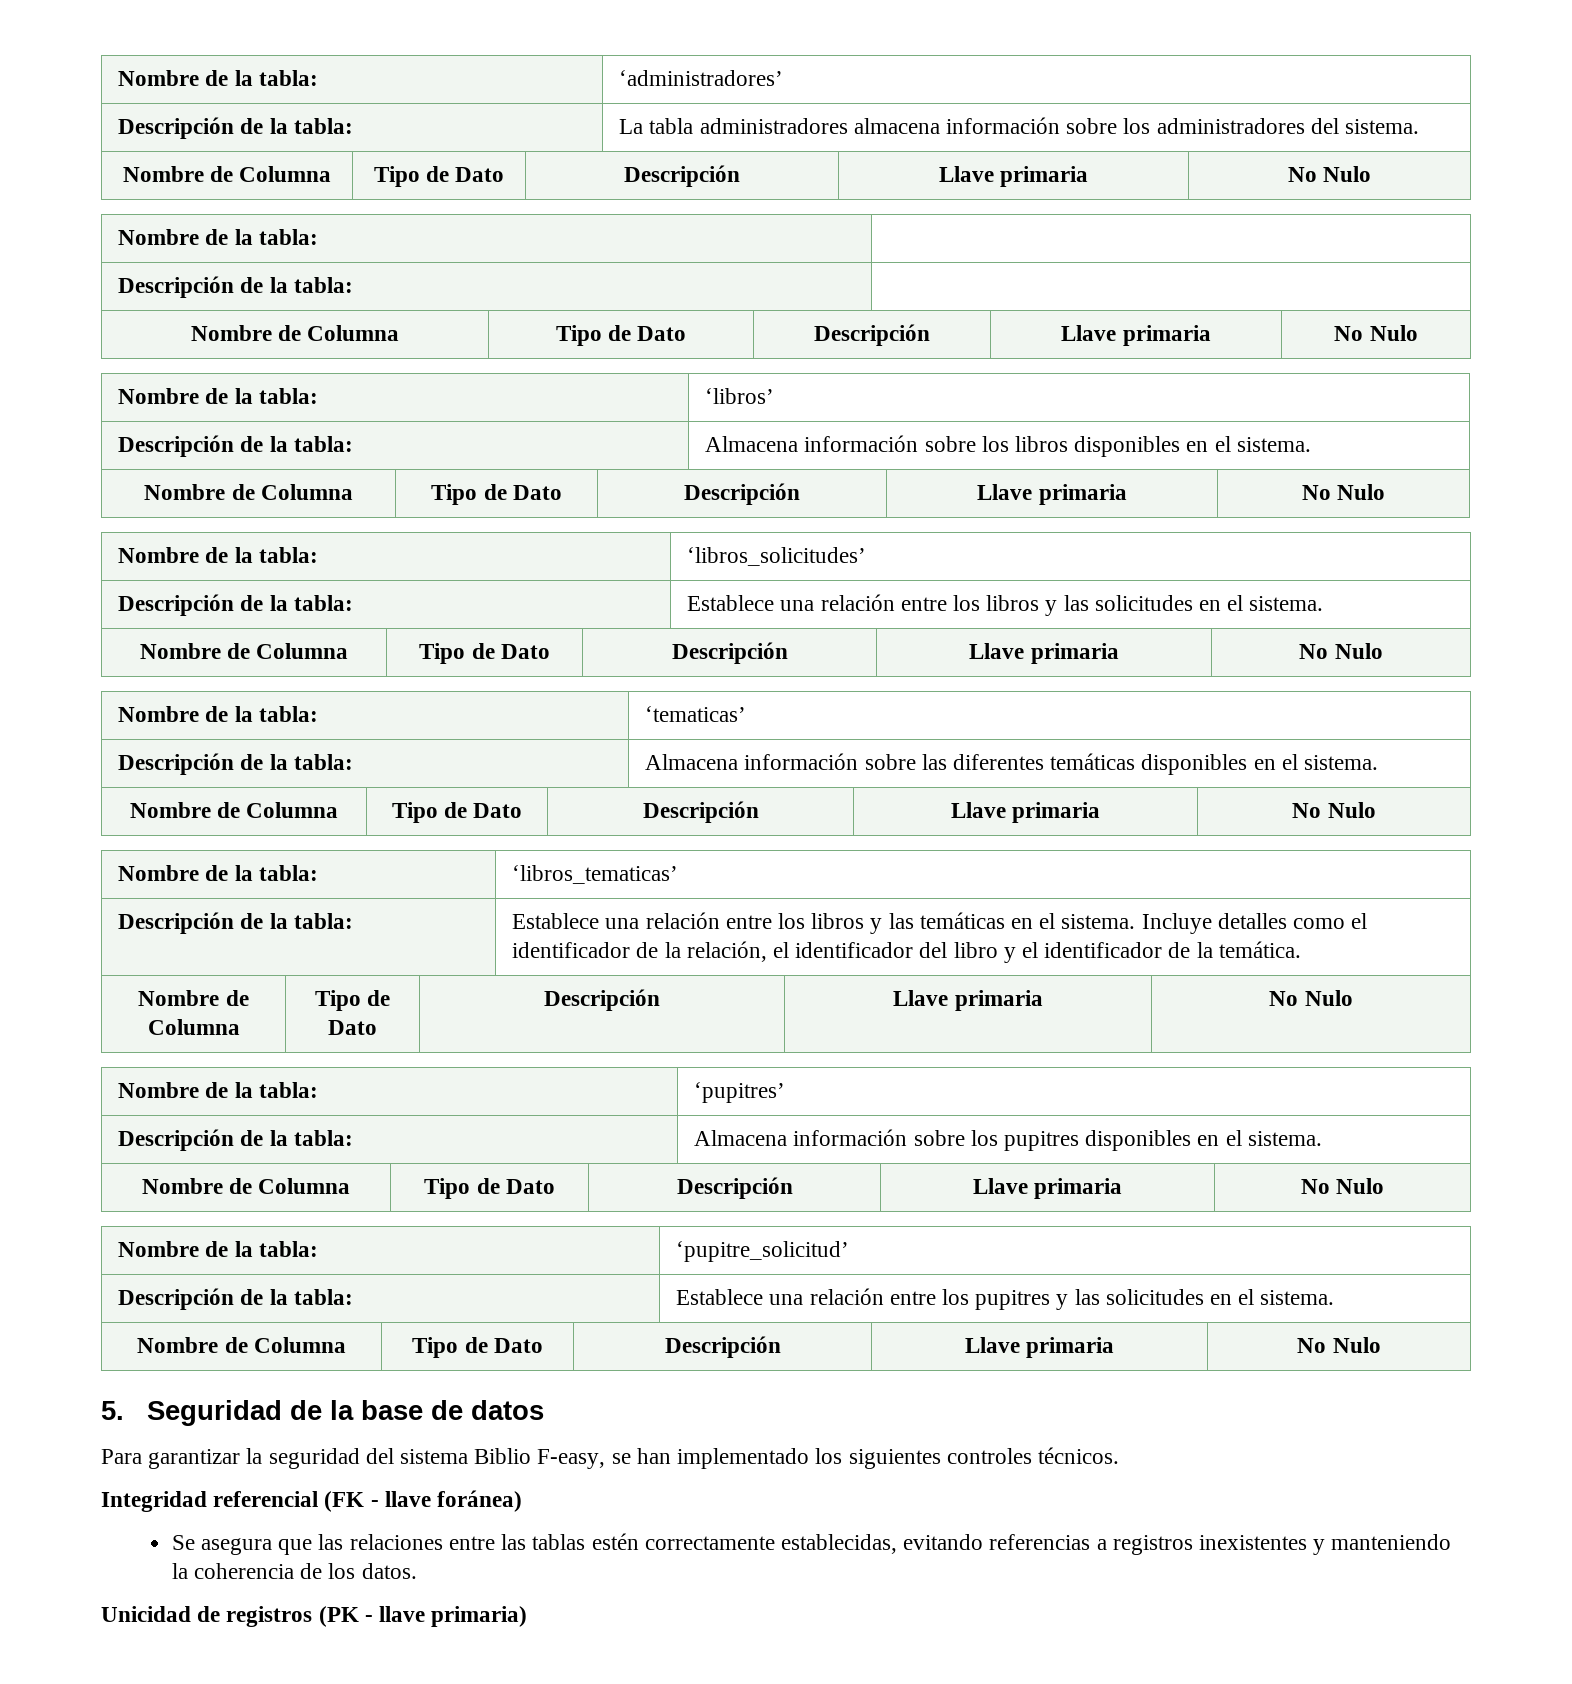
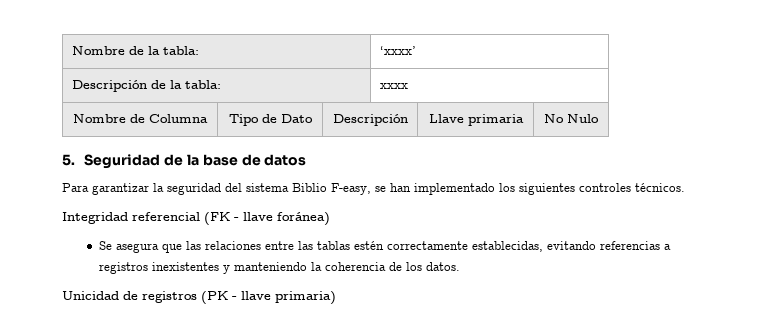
- Nombre de la tabla: | ‘administradores’
- Descripción de la tabla: | La tabla administradores almacena información sobre los administradores del sistema.
- Nombre de Columna | Tipo de Dato | Descripción | Llave primaria | No Nulo
- Nombre de la tabla: |
- Descripción de la tabla: |
- Nombre de Columna | Tipo de Dato | Descripción | Llave primaria | No Nulo
- Nombre de la tabla: | ‘libros’
- Descripción de la tabla: | Almacena información sobre los libros disponibles en el sistema.
- Nombre de Columna | Tipo de Dato | Descripción | Llave primaria | No Nulo
- Nombre de la tabla: | ‘libros_solicitudes’
- Descripción de la tabla: | Establece una relación entre los libros y las solicitudes en el sistema.
- Nombre de Columna | Tipo de Dato | Descripción | Llave primaria | No Nulo
- Nombre de la tabla: | ‘tematicas’
- Descripción de la tabla: | Almacena información sobre las diferentes temáticas disponibles en el sistema.
- Nombre de Columna | Tipo de Dato | Descripción | Llave primaria | No Nulo
- Nombre de la tabla: | ‘libros_tematicas’
- Descripción de la tabla: | Establece una relación entre los libros y las temáticas en el sistema. Incluye detalles como el identificador de la relación, el identificador del libro y el identificador de la temática.
- Nombre de Columna | Tipo de Dato | Descripción | Llave primaria | No Nulo
- Nombre de la tabla: | ‘pupitres’
- Descripción de la tabla: | Almacena información sobre los pupitres disponibles en el sistema.
- Nombre de Columna | Tipo de Dato | Descripción | Llave primaria | No Nulo
- Nombre de la tabla: | ‘pupitre_solicitud’
- Descripción de la tabla: | Establece una relación entre los pupitres y las solicitudes en el sistema.
+ Nombre de la tabla: | ‘xxxx’
+ Descripción de la tabla: | xxxx

